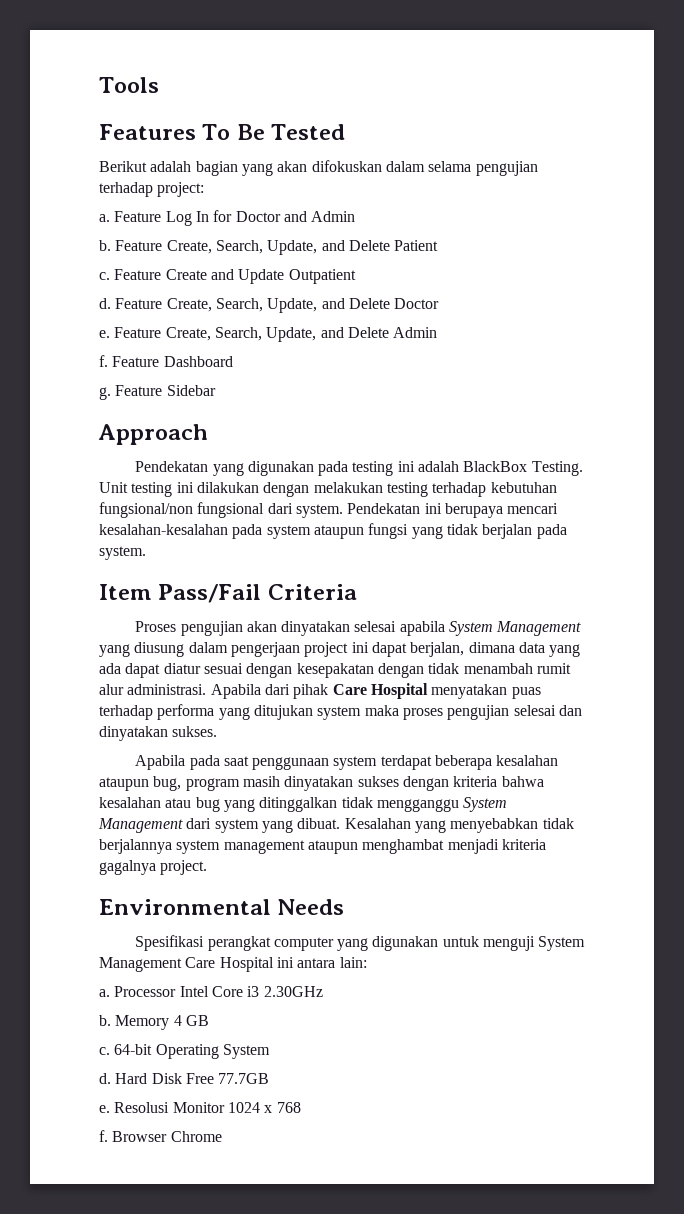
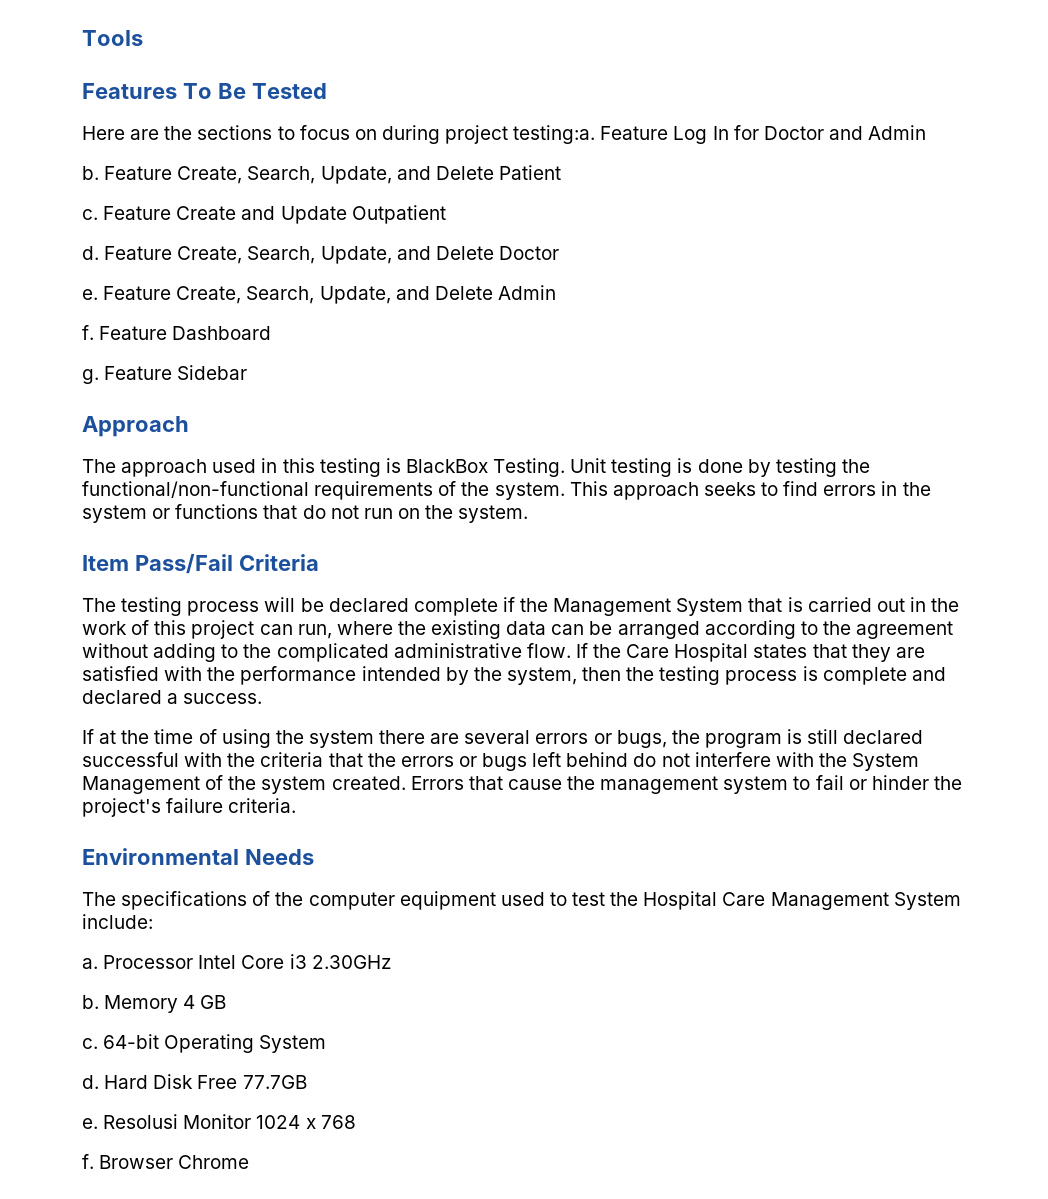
- Berikut adalah bagian yang akan difokuskan dalam selama pengujian terhadap project:
- a.
+ Here are the sections to focus on during project testing:a.
- Pendekatan yang digunakan pada testing ini adalah BlackBox Testing. Unit testing ini dilakukan dengan melakukan testing terhadap kebutuhan fungsional/non fungsional dari system. Pendekatan ini berupaya mencari kesalahan-kesalahan pada system ataupun fungsi yang tidak berjalan pada system.
+ The approach used in this testing is BlackBox Testing. Unit testing is done by testing the functional/non-functional requirements of the system. This approach seeks to find errors in the system or functions that do not run on the system.
  Item Pass/Fail Criteria
- Proses pengujian akan dinyatakan selesai apabila System Management yang diusung dalam pengerjaan project ini dapat berjalan, dimana data yang ada dapat diatur sesuai dengan kesepakatan dengan tidak menambah rumit alur administrasi. Apabila dari pihak Care Hospital menyatakan puas terhadap performa yang ditujukan system maka proses pengujian selesai dan dinyatakan sukses.
- Apabila pada saat penggunaan system terdapat beberapa kesalahan ataupun bug, program masih dinyatakan sukses dengan kriteria bahwa kesalahan atau bug yang ditinggalkan tidak mengganggu System Management dari system yang dibuat. Kesalahan yang menyebabkan tidak berjalannya system management ataupun menghambat menjadi kriteria gagalnya project.
+ The testing process will be declared complete if the Management System that is carried out in the work of this project can run, where the existing data can be arranged according to the agreement without adding to the complicated administrative flow. If the Care Hospital states that they are satisfied with the performance intended by the system, then the testing process is complete and declared a success.
+ If at the time of using the system there are several errors or bugs, the program is still declared successful with the criteria that the errors or bugs left behind do not interfere with the System Management of the system created. Errors that cause the management system to fail or hinder the project's failure criteria.
  Environmental Needs
- Spesifikasi perangkat computer yang digunakan untuk menguji System Management Care Hospital ini antara lain:
+ The specifications of the computer equipment used to test the Hospital Care Management System include:

